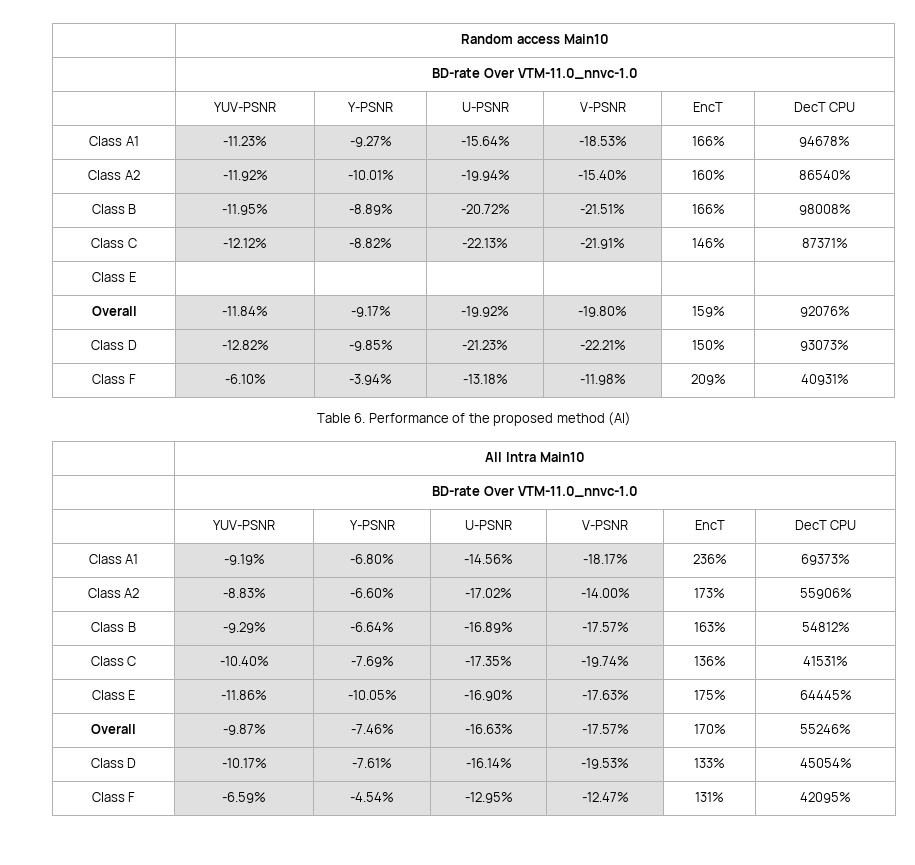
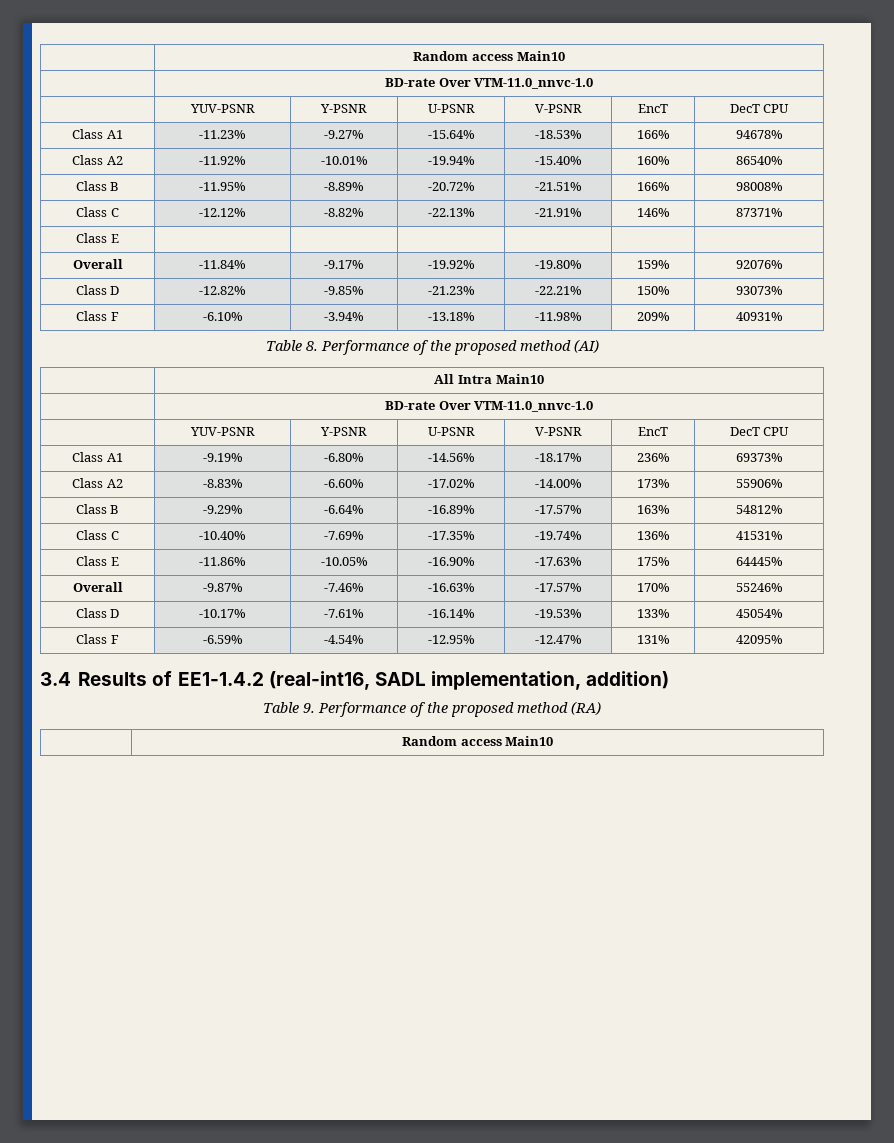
- Table 6. Performance of the proposed method (AI)
+ Table 8. Performance of the proposed method (AI)
+ 3.4 Results of EE1-1.4.2 (real-int16, SADL implementation, addition)
+ Table 9. Performance of the proposed method (RA)
+ | Random access Main10

